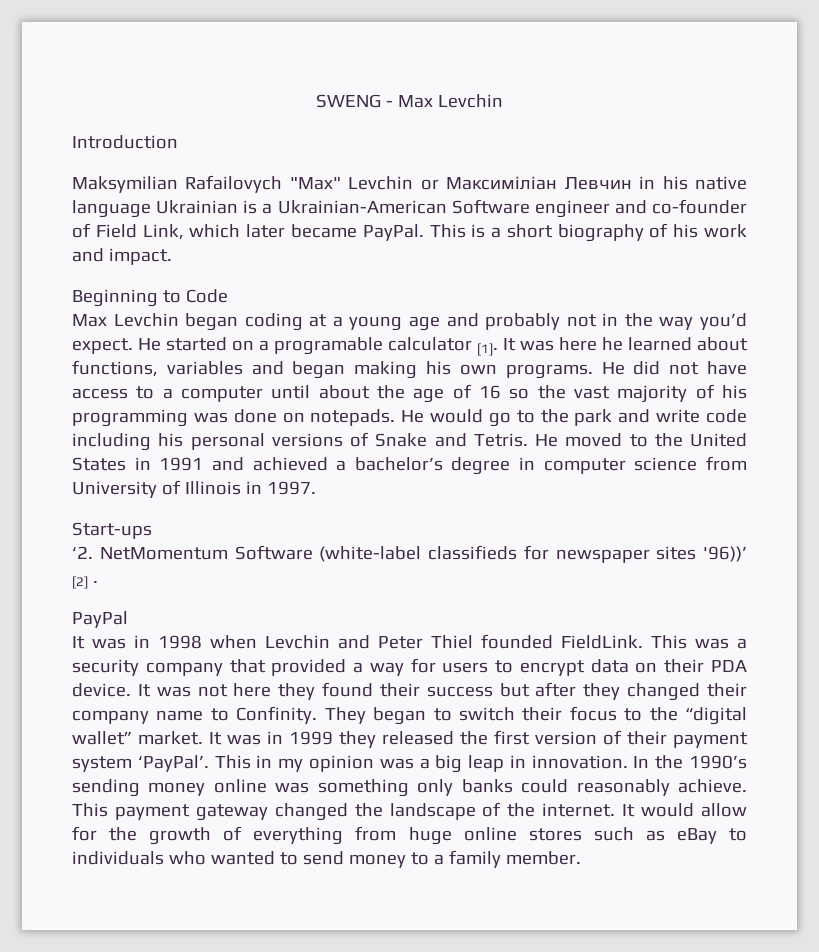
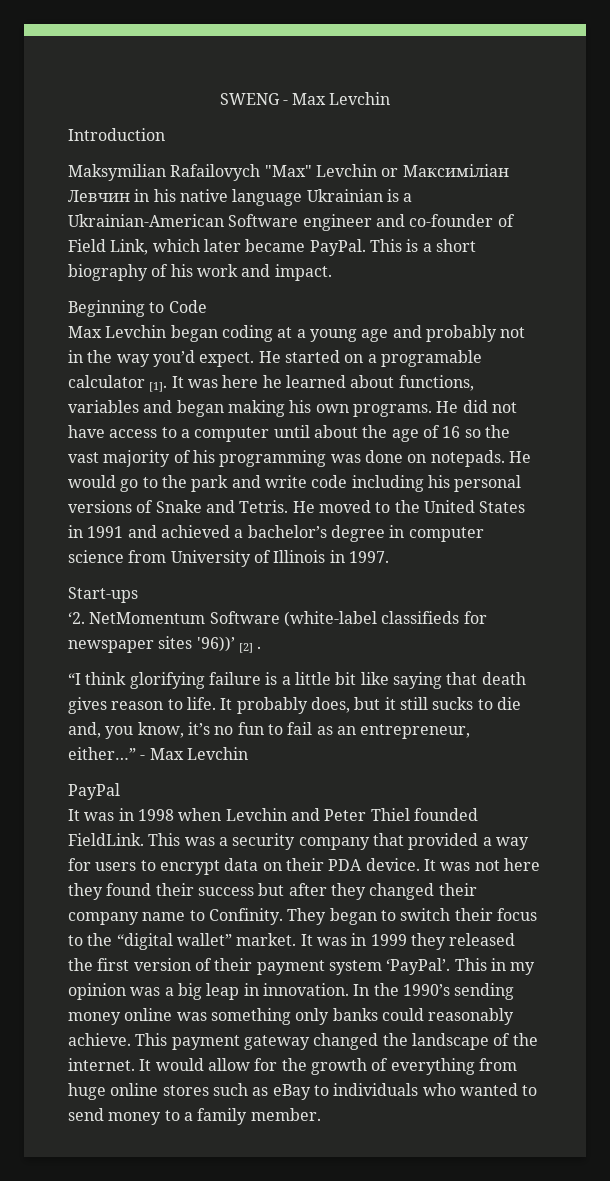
+ “I think glorifying failure is a little bit like saying that death gives reason to life. It probably does, but it still sucks to die and, you know, it’s no fun to fail as an entrepreneur, either…” - Max Levchin

